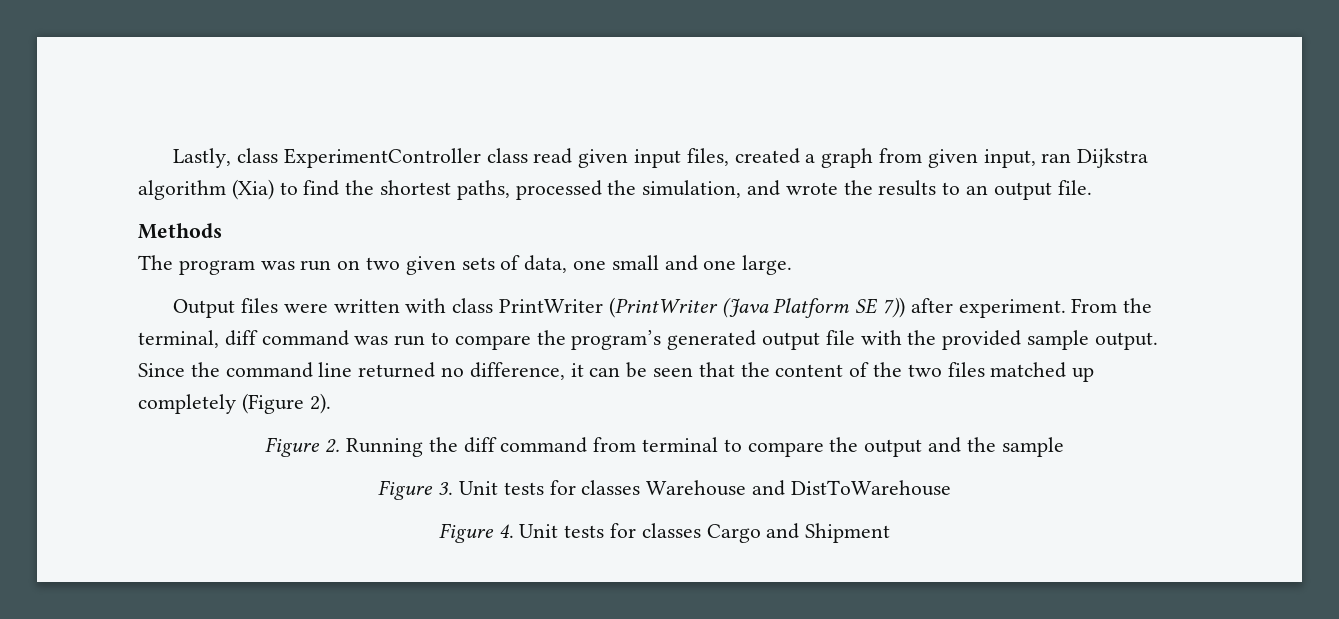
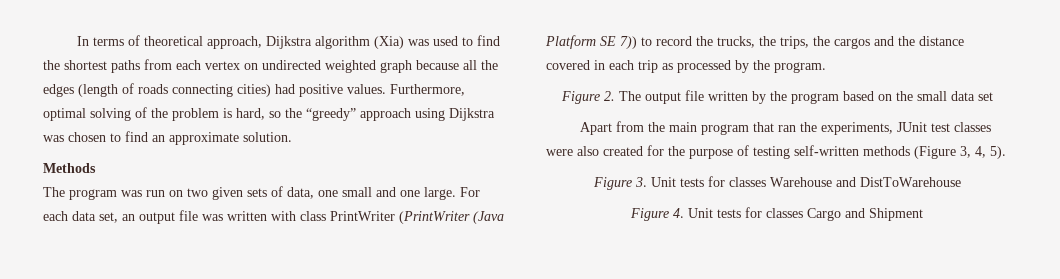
- Lastly, class ExperimentController class read given input files, created a graph from given input, ran Dijkstra algorithm (Xia) to find the shortest paths, processed the simulation, and wrote the results to an output file.
+ In terms of theoretical approach, Dijkstra algorithm (Xia) was used to find the shortest paths from each vertex on undirected weighted graph because all the edges (length of roads connecting cities) had positive values. Furthermore, optimal solving of the problem is hard, so the “greedy” approach using Dijkstra was chosen to find an approximate solution.
- The program was run on two given sets of data, one small and one large.
- Output files were written with class PrintWriter (PrintWriter (Java Platform SE 7)) after experiment. From the terminal, diff command was run to compare the program’s generated output file with the provided sample output. Since the command line returned no difference, it can be seen that the content of the two files matched up completely (Figure 2).
- Figure 2. Running the diff command from terminal to compare the output and the sample
+ The program was run on two given sets of data, one small and one large. For each data set, an output file was written with class PrintWriter (PrintWriter (Java Platform SE 7)) to record the trucks, the trips, the cargos and the distance covered in each trip as processed by the program.
+ Figure 2. The output file written by the program based on the small data set
+ Apart from the main program that ran the experiments, JUnit test classes were also created for the purpose of testing self-written methods (Figure 3, 4, 5).

